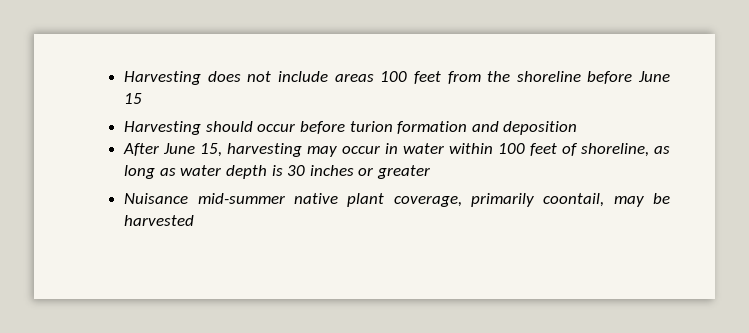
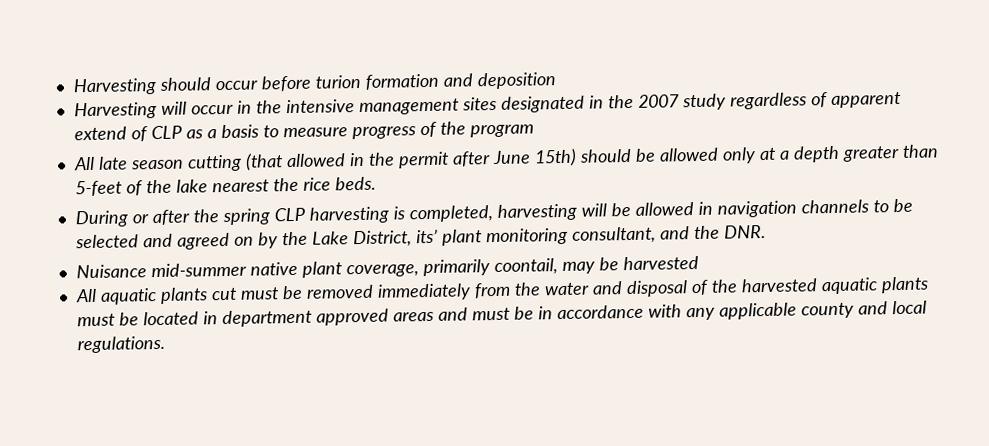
- Harvesting does not include areas 100 feet from the shoreline before June 15
- After June 15, harvesting may occur in water within 100 feet of shoreline, as long as water depth is 30 inches or greater
+ Harvesting will occur in the intensive management sites designated in the 2007 study regardless of apparent extend of CLP as a basis to measure progress of the program
+ All late season cutting (that allowed in the permit after June 15th) should be allowed only at a depth greater than 5-feet of the lake nearest the rice beds.
+ During or after the spring CLP harvesting is completed, harvesting will be allowed in navigation channels to be selected and agreed on by the Lake District, its’ plant monitoring consultant, and the DNR.
+ All aquatic plants cut must be removed immediately from the water and disposal of the harvested aquatic plants must be located in department approved areas and must be in accordance with any applicable county and local regulations.

